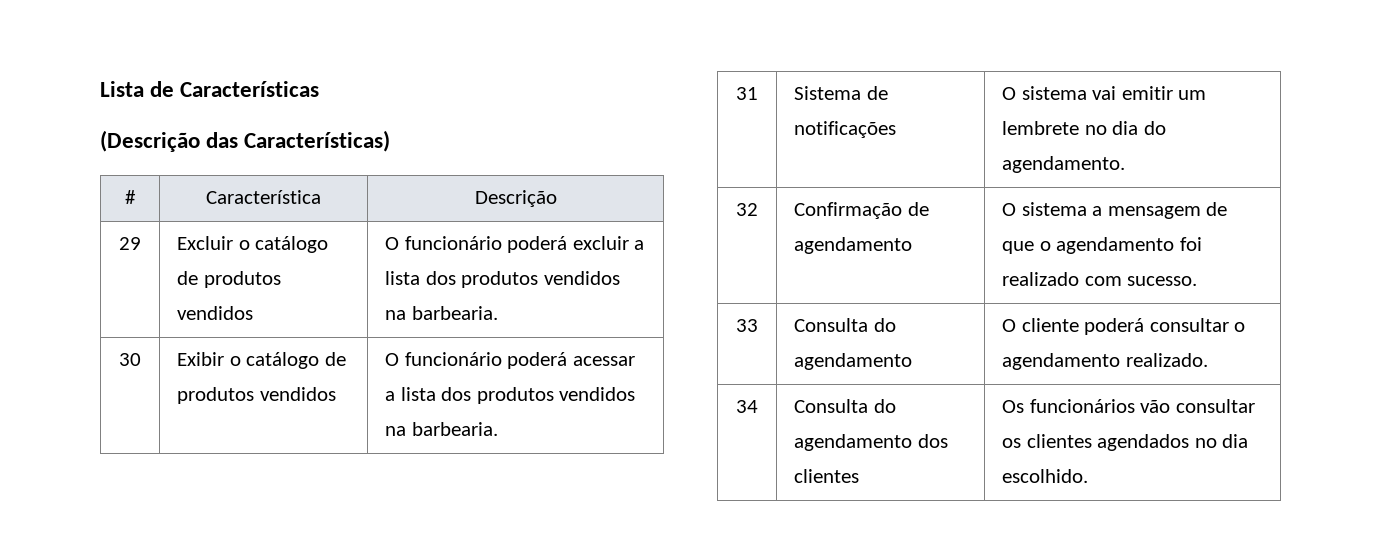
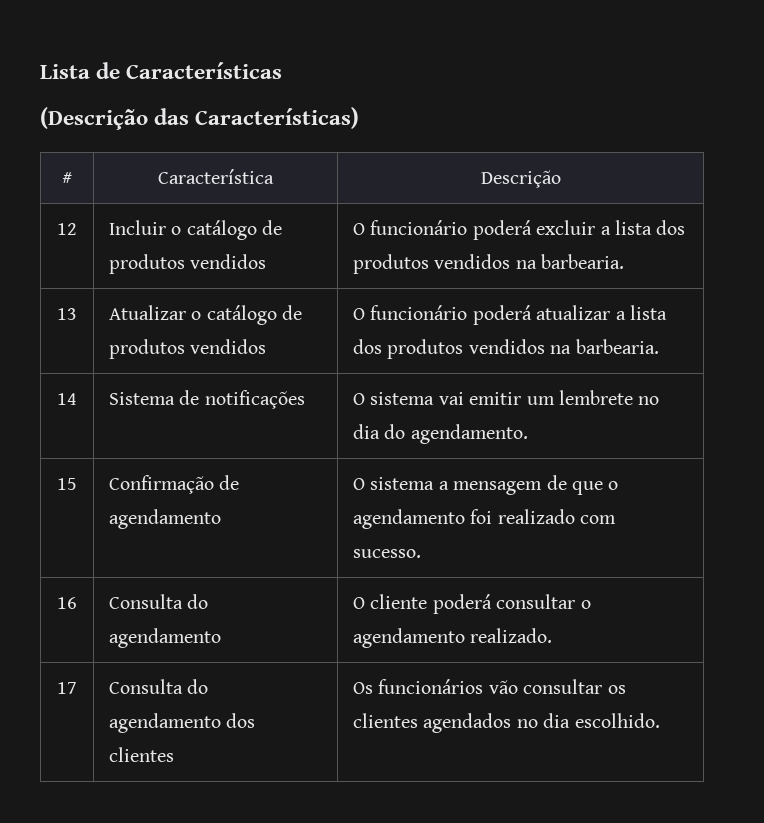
- 29 | Excluir o catálogo de produtos vendidos | O funcionário poderá excluir a lista dos produtos vendidos na barbearia.
+ 12 | Incluir o catálogo de produtos vendidos | O funcionário poderá excluir a lista dos produtos vendidos na barbearia.
- 30 | Exibir o catálogo de produtos vendidos | O funcionário poderá acessar a lista dos produtos vendidos na barbearia.
- 31 | Sistema de notificações | O sistema vai emitir um lembrete no dia do agendamento.
+ 13 | Atualizar o catálogo de produtos vendidos | O funcionário poderá atualizar a lista dos produtos vendidos na barbearia.
+ 14 | Sistema de notificações | O sistema vai emitir um lembrete no dia do agendamento.
- 32 | Confirmação de agendamento | O sistema a mensagem de que o agendamento foi realizado com sucesso.
+ 15 | Confirmação de agendamento | O sistema a mensagem de que o agendamento foi realizado com sucesso.
- 33 | Consulta do agendamento | O cliente poderá consultar o agendamento realizado.
+ 16 | Consulta do agendamento | O cliente poderá consultar o agendamento realizado.
- 34 | Consulta do agendamento dos clientes | Os funcionários vão consultar os clientes agendados no dia escolhido.
+ 17 | Consulta do agendamento dos clientes | Os funcionários vão consultar os clientes agendados no dia escolhido.

